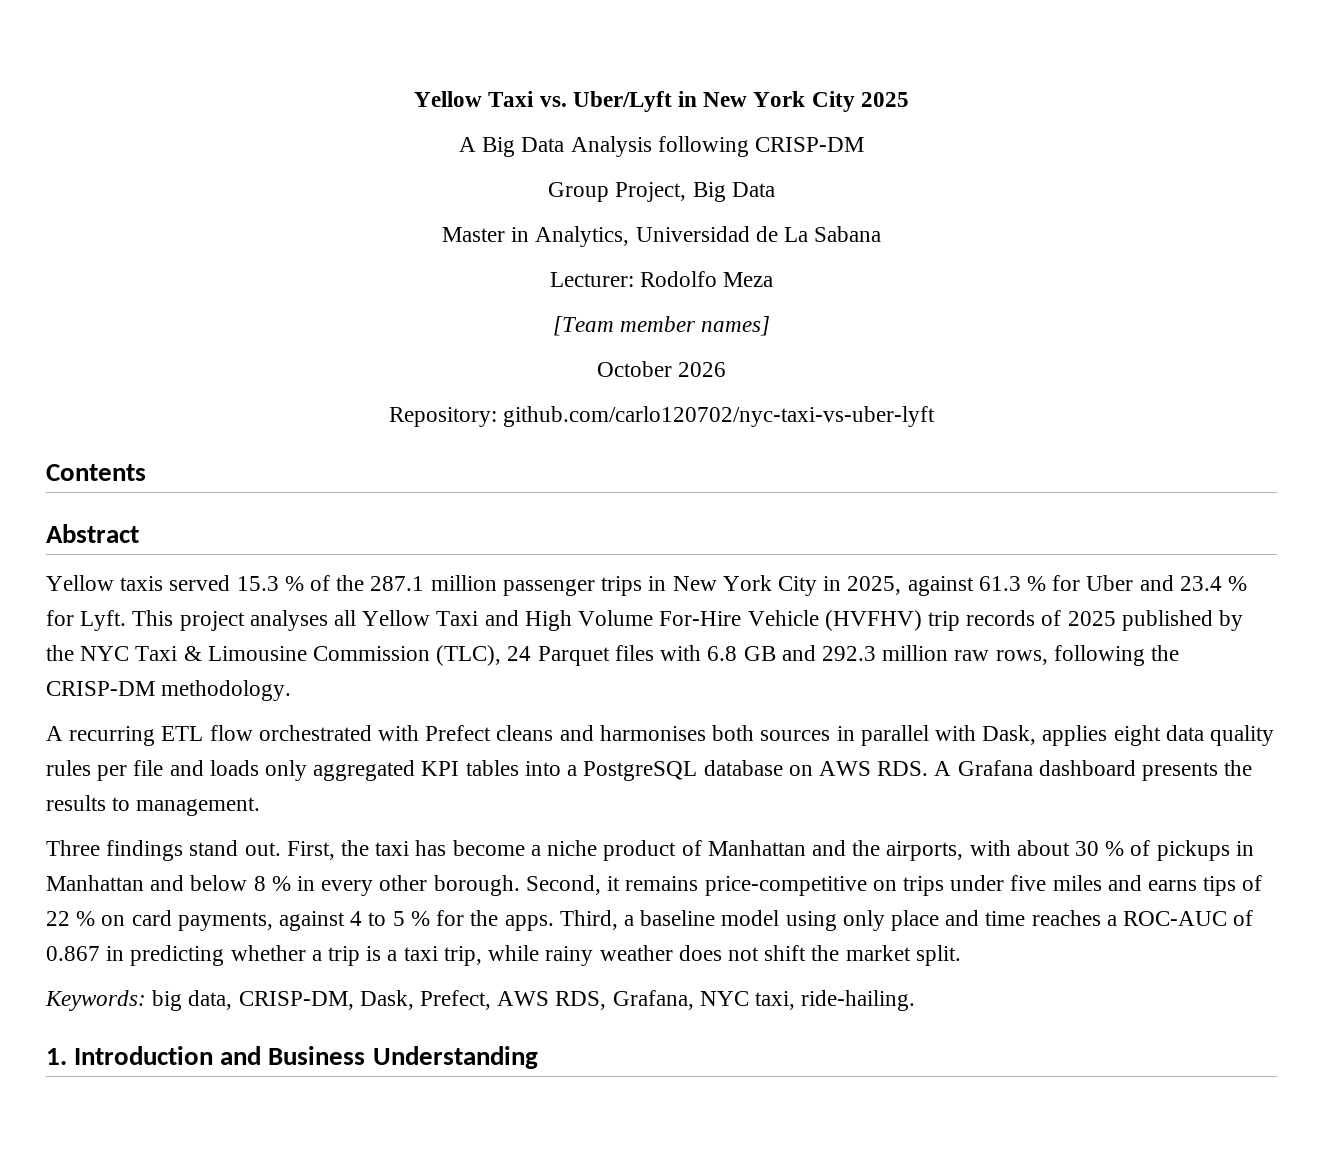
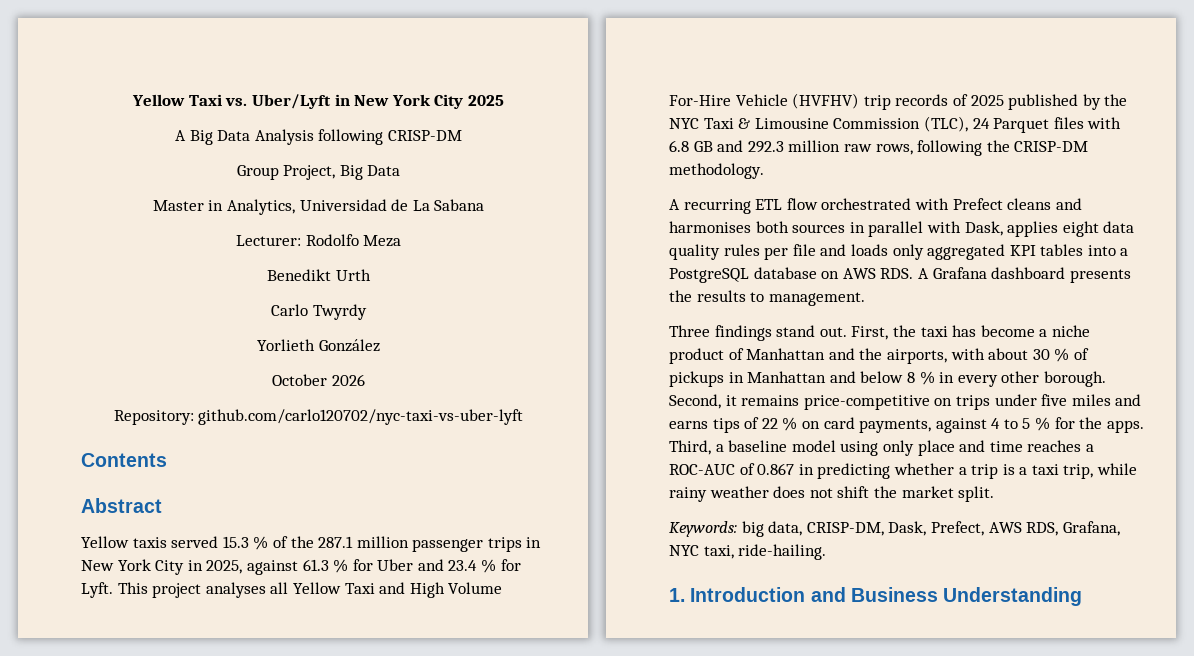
- [Team member names]
+ Benedikt Urth
+ Carlo Twyrdy
+ Yorlieth González

